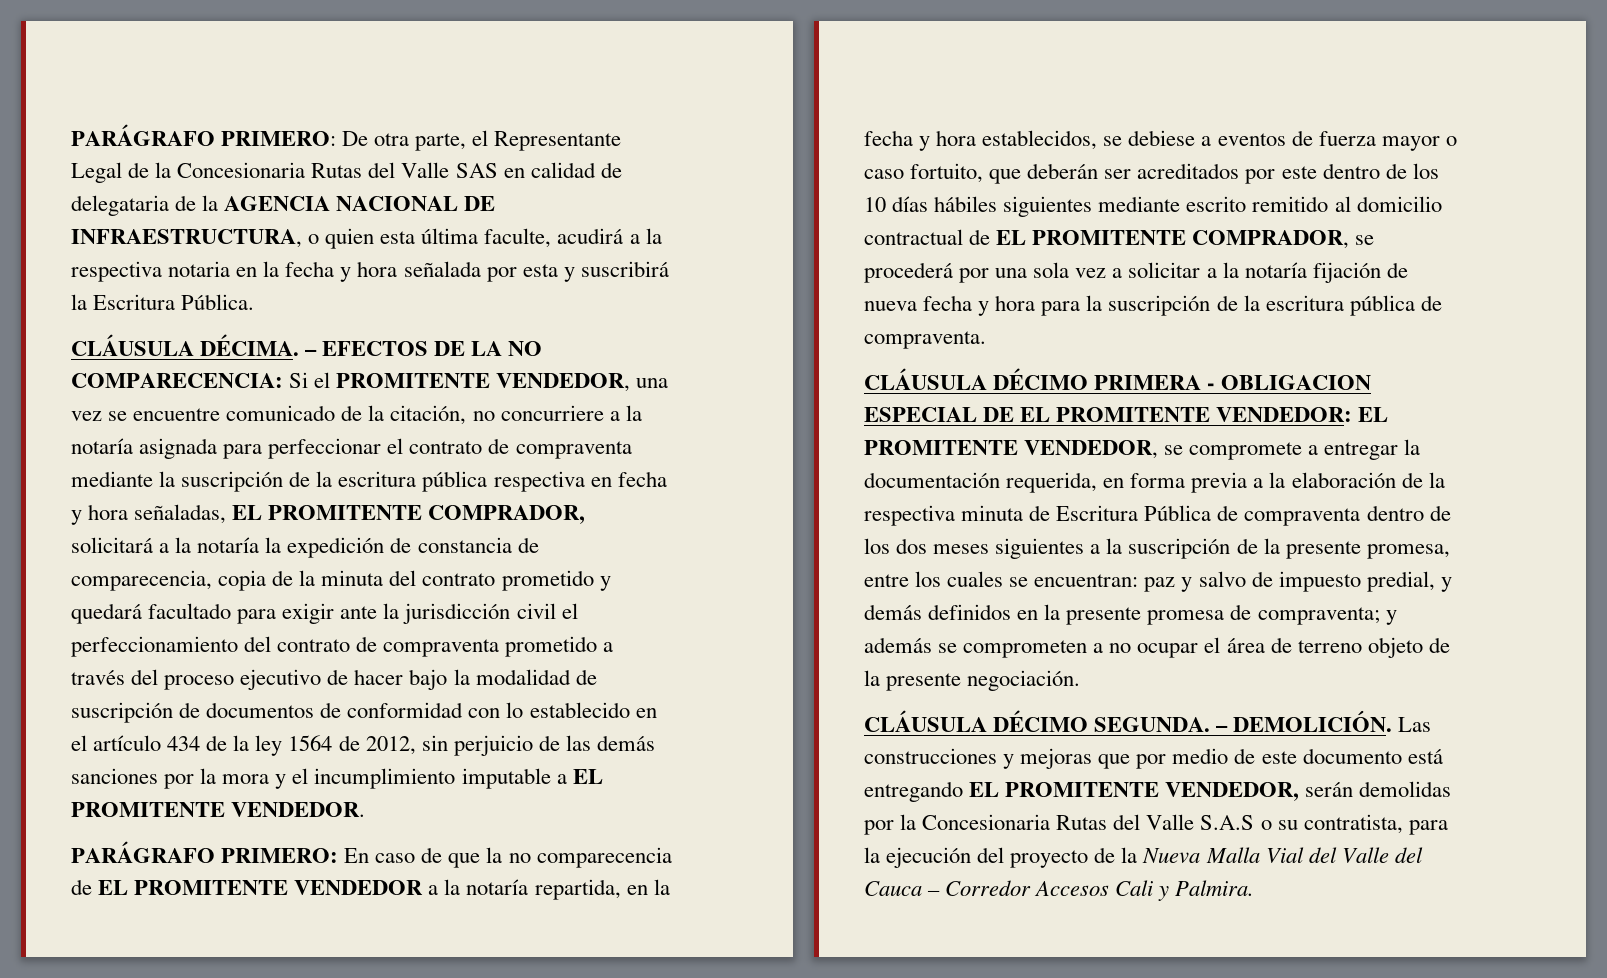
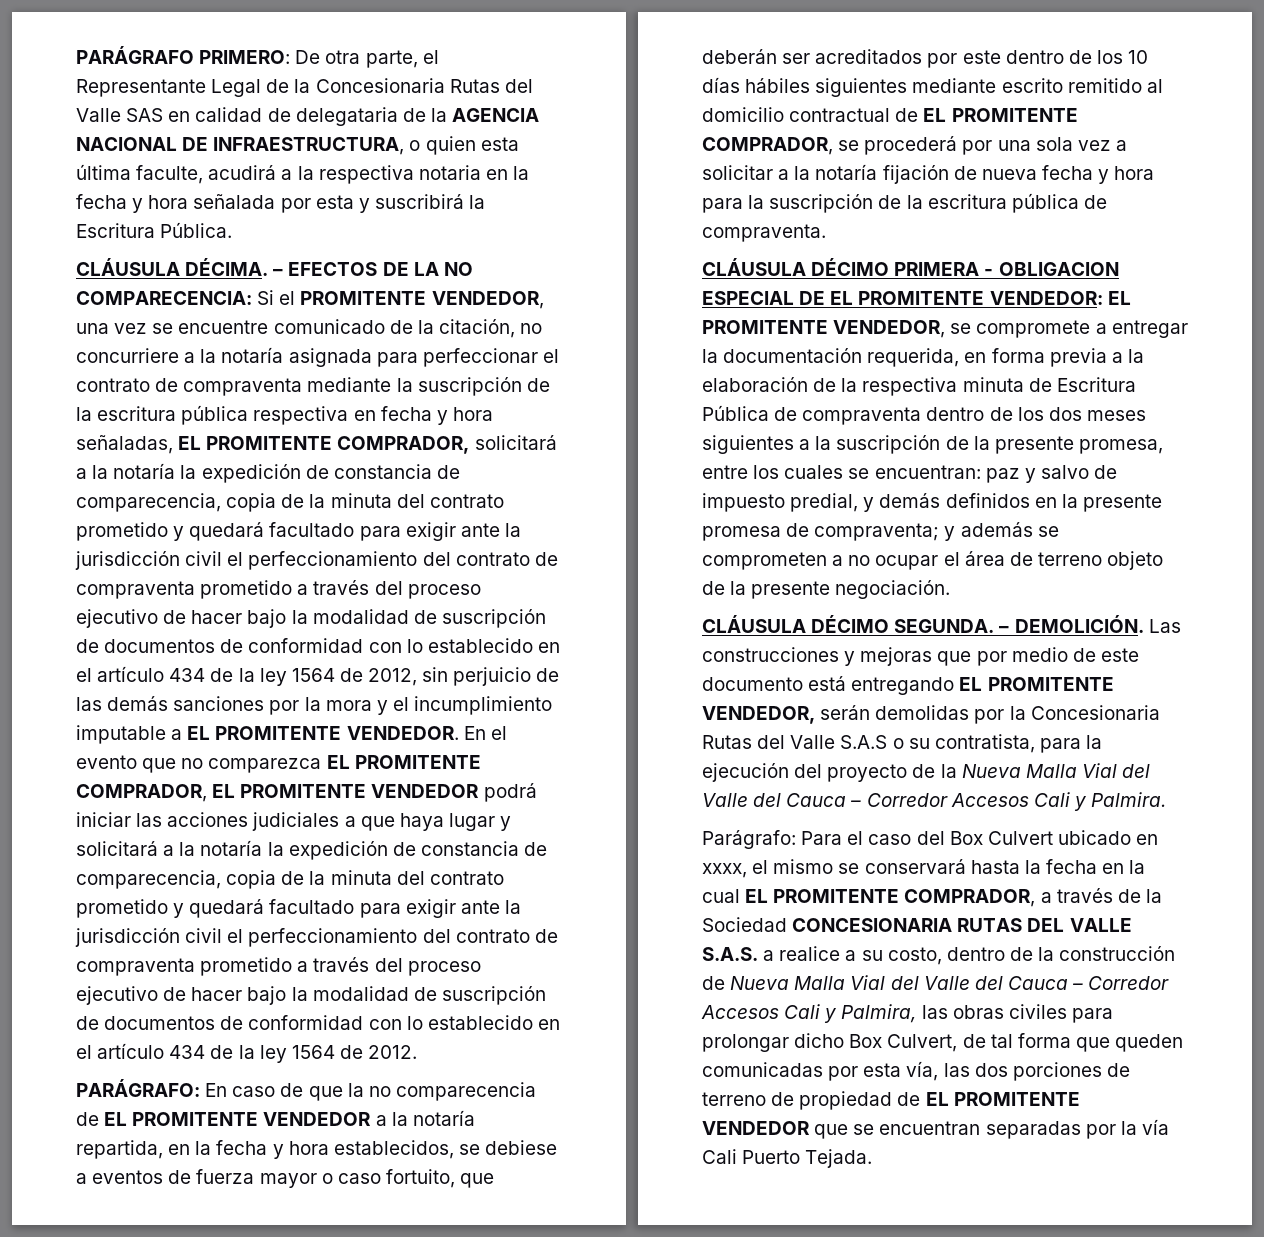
- Si el PROMITENTE VENDEDOR, una vez se encuentre comunicado de la citación, no concurriere a la notaría asignada para perfeccionar el contrato de compraventa mediante la suscripción de la escritura pública respectiva en fecha y hora señaladas, EL PROMITENTE COMPRADOR, solicitará a la notaría la expedición de constancia de comparecencia, copia de la minuta del contrato prometido y quedará facultado para exigir ante la jurisdicción civil el perfeccionamiento del contrato de compraventa prometido a través del proceso ejecutivo de hacer bajo la modalidad de suscripción de documentos de conformidad con lo establecido en el artículo 434 de la ley 1564 de 2012, sin perjuicio de las demás sanciones por la mora y el incumplimiento imputable a EL PROMITENTE VENDEDOR.
- PARÁGRAFO PRIMERO:
+ Si el PROMITENTE VENDEDOR, una vez se encuentre comunicado de la citación, no concurriere a la notaría asignada para perfeccionar el contrato de compraventa mediante la suscripción de la escritura pública respectiva en fecha y hora señaladas, EL PROMITENTE COMPRADOR, solicitará a la notaría la expedición de constancia de comparecencia, copia de la minuta del contrato prometido y quedará facultado para exigir ante la jurisdicción civil el perfeccionamiento del contrato de compraventa prometido a través del proceso ejecutivo de hacer bajo la modalidad de suscripción de documentos de conformidad con lo establecido en el artículo 434 de la ley 1564 de 2012, sin perjuicio de las demás sanciones por la mora y el incumplimiento imputable a EL PROMITENTE VENDEDOR. En el evento que no comparezca EL PROMITENTE COMPRADOR, EL PROMITENTE VENDEDOR podrá iniciar las acciones judiciales a que haya lugar y solicitará a la notaría la expedición de constancia de comparecencia, copia de la minuta del contrato prometido y quedará facultado para exigir ante la jurisdicción civil el perfeccionamiento del contrato de compraventa prometido a través del proceso ejecutivo de hacer bajo la modalidad de suscripción de documentos de conformidad con lo establecido en el artículo 434 de la ley 1564 de 2012.
+ PARÁGRAFO:
+ Parágrafo: Para el caso del Box Culvert ubicado en xxxx, el mismo se conservará hasta la fecha en la cual EL PROMITENTE COMPRADOR, a través de la Sociedad CONCESIONARIA RUTAS DEL VALLE S.A.S. a realice a su costo, dentro de la construcción de Nueva Malla Vial del Valle del Cauca – Corredor Accesos Cali y Palmira, las obras civiles para prolongar dicho Box Culvert, de tal forma que queden comunicadas por esta vía, las dos porciones de terreno de propiedad de EL PROMITENTE VENDEDOR que se encuentran separadas por la vía Cali Puerto Tejada.

